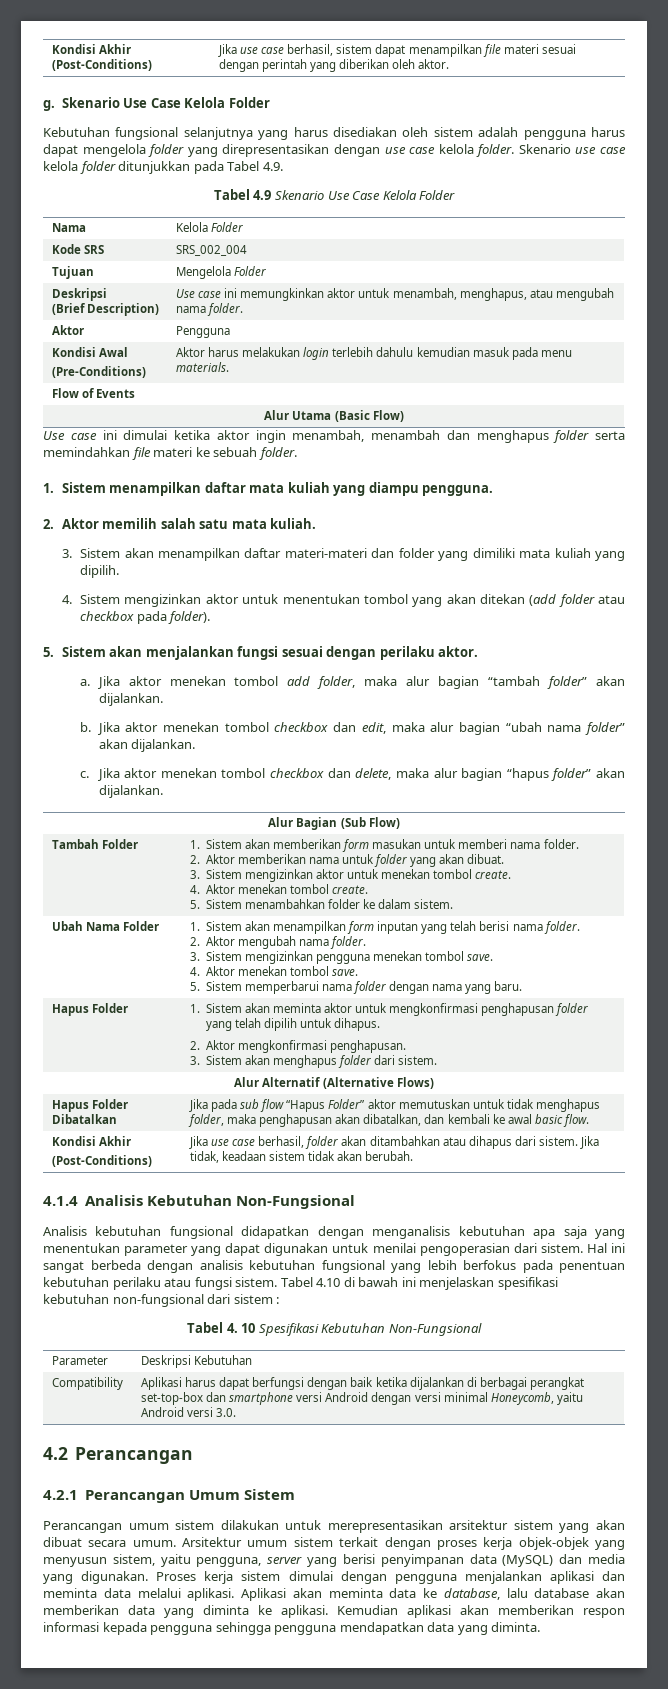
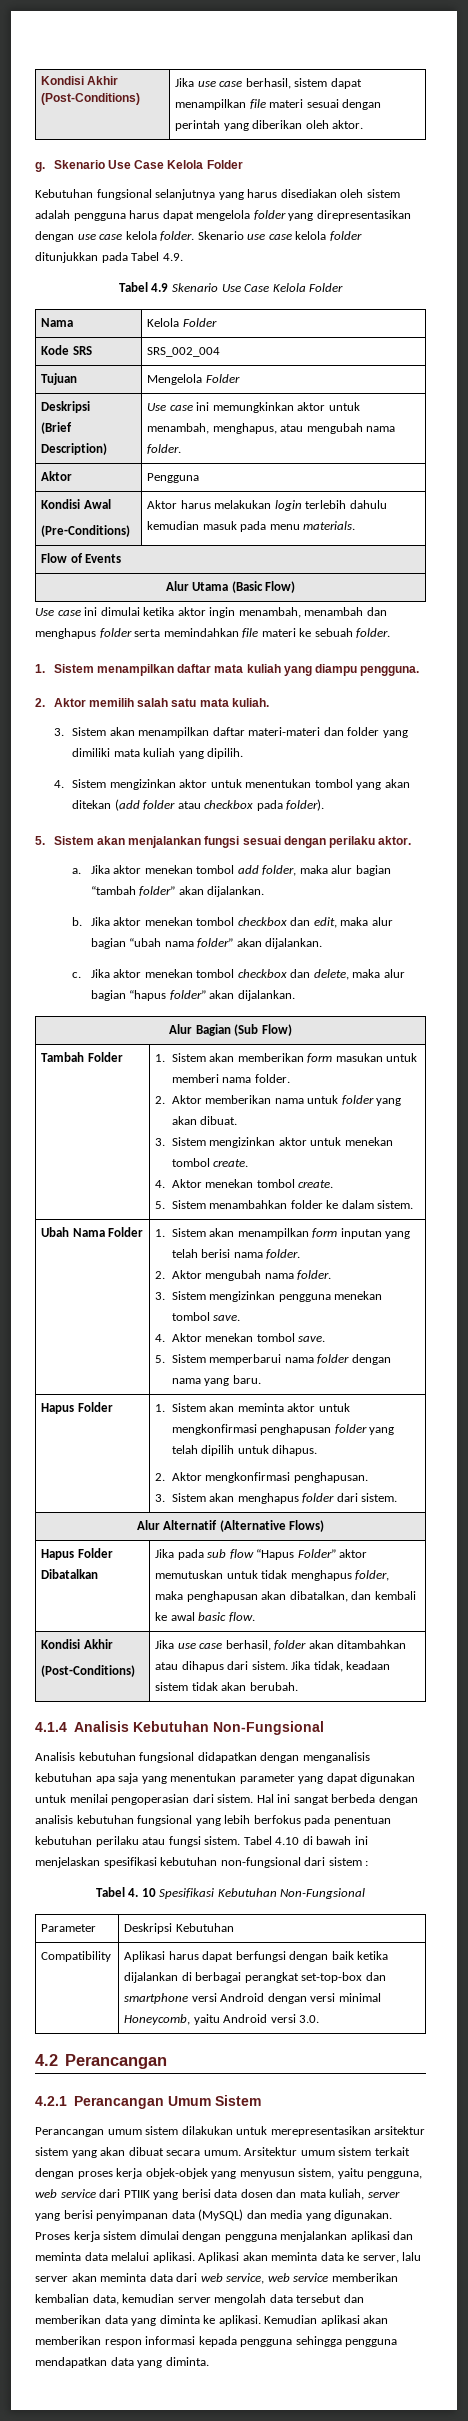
- Arsitektur umum sistem terkait dengan proses kerja objek-objek yang menyusun sistem, yaitu pengguna, server yang berisi penyimpanan data (MySQL) dan media yang digunakan.
+ Arsitektur umum sistem terkait dengan proses kerja objek-objek yang menyusun sistem, yaitu pengguna, web service dari PTIIK yang berisi data dosen dan mata kuliah, server yang berisi penyimpanan data (MySQL) dan media yang digunakan.
- Aplikasi akan meminta data ke database, lalu database akan memberikan data yang diminta ke aplikasi.
+ Aplikasi akan meminta data ke server, lalu server akan meminta data dari web service, web service memberikan kembalian data, kemudian server mengolah data tersebut dan memberikan data yang diminta ke aplikasi.

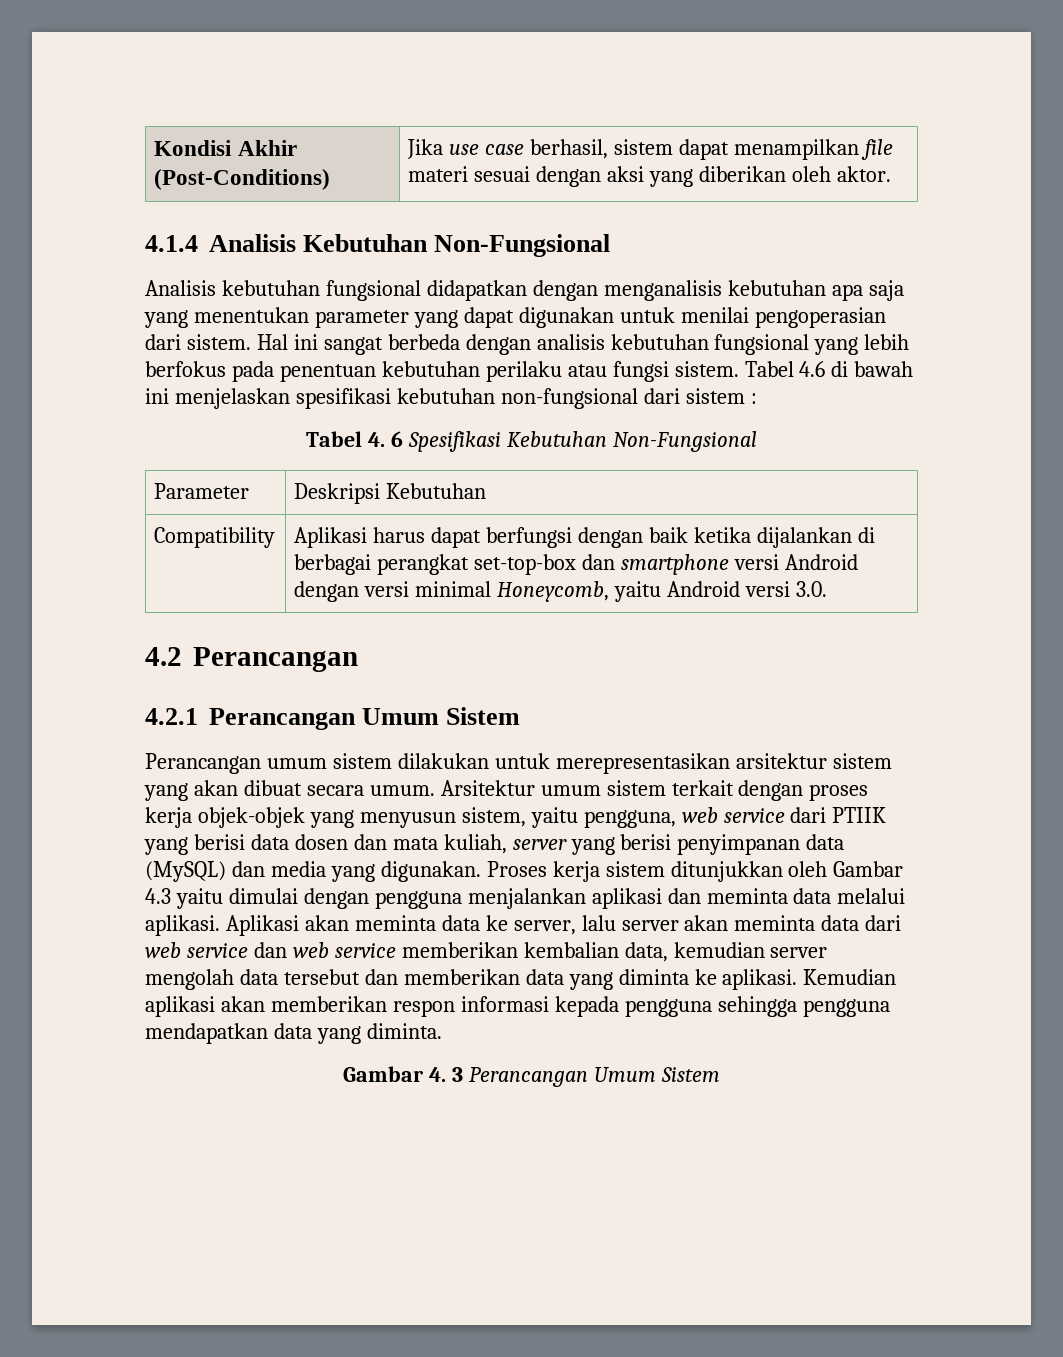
- Kondisi Akhir (Post-Conditions) | Jika use case berhasil, sistem dapat menampilkan file materi sesuai dengan perintah yang diberikan oleh aktor.
+ Kondisi Akhir (Post-Conditions) | Jika use case berhasil, sistem dapat menampilkan file materi sesuai dengan aksi yang diberikan oleh aktor.
- g. Skenario Use Case Kelola Folder
- Kebutuhan fungsional selanjutnya yang harus disediakan oleh sistem adalah pengguna harus dapat mengelola folder yang direpresentasikan dengan use case kelola folder. Skenario use case kelola folder ditunjukkan pada Tabel 4.9.
- Tabel 4.9 Skenario Use Case Kelola Folder
- Nama | Kelola Folder
- Kode SRS | SRS_002_004
- Tujuan | Mengelola Folder
- Deskripsi
- (Brief Description) | Use case ini memungkinkan aktor untuk menambah, menghapus, atau mengubah nama folder.
- Aktor | Pengguna
- Kondisi Awal
- (Pre-Conditions) | Aktor harus melakukan login terlebih dahulu kemudian masuk pada menu materials.
- Flow of Events
- Alur Utama (Basic Flow)
- Use case ini dimulai ketika aktor ingin menambah, menambah dan menghapus folder serta memindahkan file materi ke sebuah folder.
- 1. Sistem menampilkan daftar mata kuliah yang diampu pengguna.
- 2. Aktor memilih salah satu mata kuliah.
- 3. Sistem akan menampilkan daftar materi-materi dan folder yang dimiliki mata kuliah yang dipilih.
- 4. Sistem mengizinkan aktor untuk menentukan tombol yang akan ditekan (add folder atau checkbox pada folder).
- 5. Sistem akan menjalankan fungsi sesuai dengan perilaku aktor.
- a. Jika aktor menekan tombol add folder, maka alur bagian “tambah folder” akan dijalankan.
- b. Jika aktor menekan tombol checkbox dan edit, maka alur bagian “ubah nama folder” akan dijalankan.
- c. Jika aktor menekan tombol checkbox dan delete, maka alur bagian “hapus folder” akan dijalankan.
- Alur Bagian (Sub Flow)
- Tambah Folder | 1. Sistem akan memberikan form masukan untuk memberi nama folder.
- 2. Aktor memberikan nama untuk folder yang akan dibuat.
- 3. Sistem mengizinkan aktor untuk menekan tombol create.
- 4. Aktor menekan tombol create.
- 5. Sistem menambahkan folder ke dalam sistem.
- Ubah Nama Folder | 1. Sistem akan menampilkan form inputan yang telah berisi nama folder.
- 2. Aktor mengubah nama folder.
- 3. Sistem mengizinkan pengguna menekan tombol save.
- 4. Aktor menekan tombol save.
- 5. Sistem memperbarui nama folder dengan nama yang baru.
- Hapus Folder | 1. Sistem akan meminta aktor untuk mengkonfirmasi penghapusan folder yang telah dipilih untuk dihapus.
- 2. Aktor mengkonfirmasi penghapusan.
- 3. Sistem akan menghapus folder dari sistem.
- Alur Alternatif (Alternative Flows)
- Hapus Folder Dibatalkan | Jika pada sub flow “Hapus Folder” aktor memutuskan untuk tidak menghapus folder, maka penghapusan akan dibatalkan, dan kembali ke awal basic flow.
- Kondisi Akhir
- (Post-Conditions) | Jika use case berhasil, folder akan ditambahkan atau dihapus dari sistem. Jika tidak, keadaan sistem tidak akan berubah.
- Tabel 4.10 di bawah ini menjelaskan spesifikasi kebutuhan non-fungsional dari sistem :
+ Tabel 4.6 di bawah ini menjelaskan spesifikasi kebutuhan non-fungsional dari sistem :
- Tabel 4. 10 Spesifikasi Kebutuhan Non-Fungsional
+ Tabel 4. 6 Spesifikasi Kebutuhan Non-Fungsional
- Proses kerja sistem dimulai dengan pengguna menjalankan aplikasi dan meminta data melalui aplikasi.
+ Proses kerja sistem ditunjukkan oleh Gambar 4.3 yaitu dimulai dengan pengguna menjalankan aplikasi dan meminta data melalui aplikasi.
- Aplikasi akan meminta data ke server, lalu server akan meminta data dari web service, web service memberikan kembalian data, kemudian server mengolah data tersebut dan memberikan data yang diminta ke aplikasi.
+ Aplikasi akan meminta data ke server, lalu server akan meminta data dari web service dan web service memberikan kembalian data, kemudian server mengolah data tersebut dan memberikan data yang diminta ke aplikasi.
+ Gambar 4. 3 Perancangan Umum Sistem

